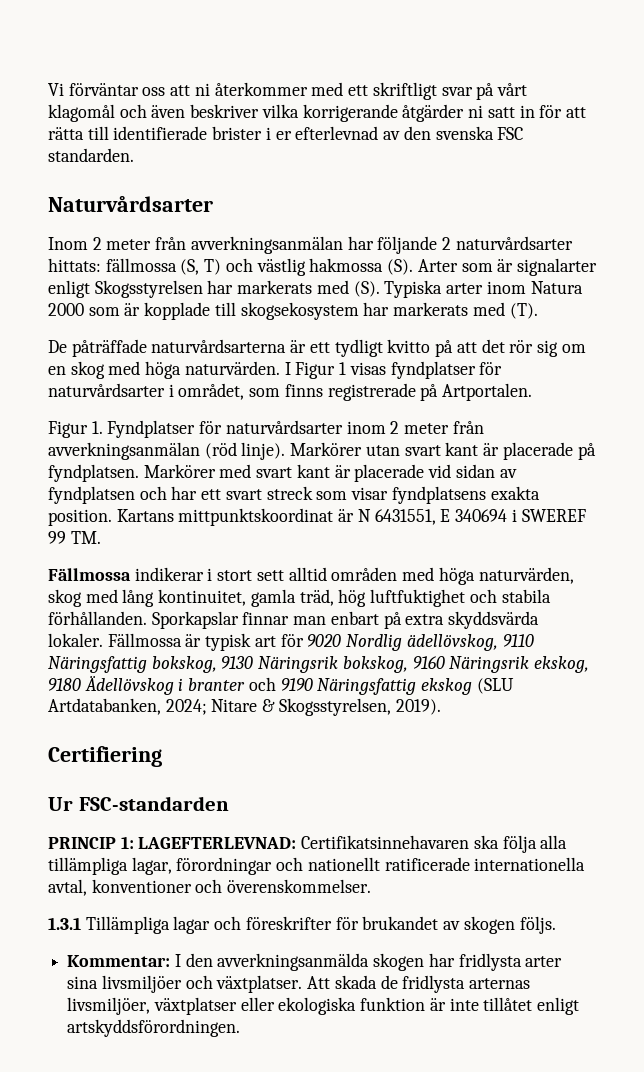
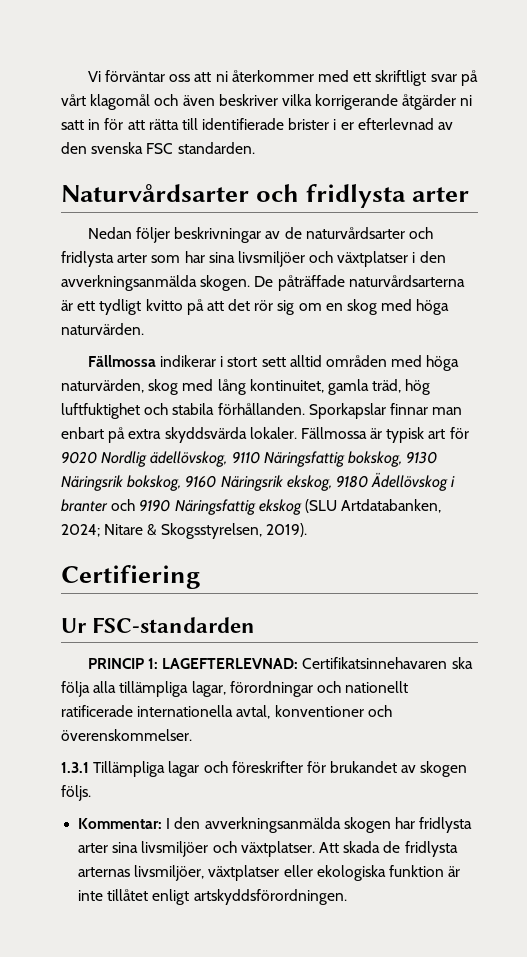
- Naturvårdsarter
- Inom 2 meter från avverkningsanmälan har följande 2 naturvårdsarter hittats: fällmossa (S, T) och västlig hakmossa (S). Arter som är signalarter enligt Skogsstyrelsen har markerats med (S). Typiska arter inom Natura 2000 som är kopplade till skogsekosystem har markerats med (T).
- De påträffade naturvårdsarterna är ett tydligt kvitto på att det rör sig om en skog med höga naturvärden. I Figur 1 visas fyndplatser för naturvårdsarter i området, som finns registrerade på Artportalen.
- Figur 1. Fyndplatser för naturvårdsarter inom 2 meter från avverkningsanmälan (röd linje). Markörer utan svart kant är placerade på fyndplatsen. Markörer med svart kant är placerade vid sidan av fyndplatsen och har ett svart streck som visar fyndplatsens exakta position. Kartans mittpunktskoordinat är N 6431551, E 340694 i SWEREF 99 TM.
+ Naturvårdsarter och fridlysta arter
+ Nedan följer beskrivningar av de naturvårdsarter och fridlysta arter som har sina livsmiljöer och växtplatser i den avverkningsanmälda skogen. De påträffade naturvårdsarterna är ett tydligt kvitto på att det rör sig om en skog med höga naturvärden.

